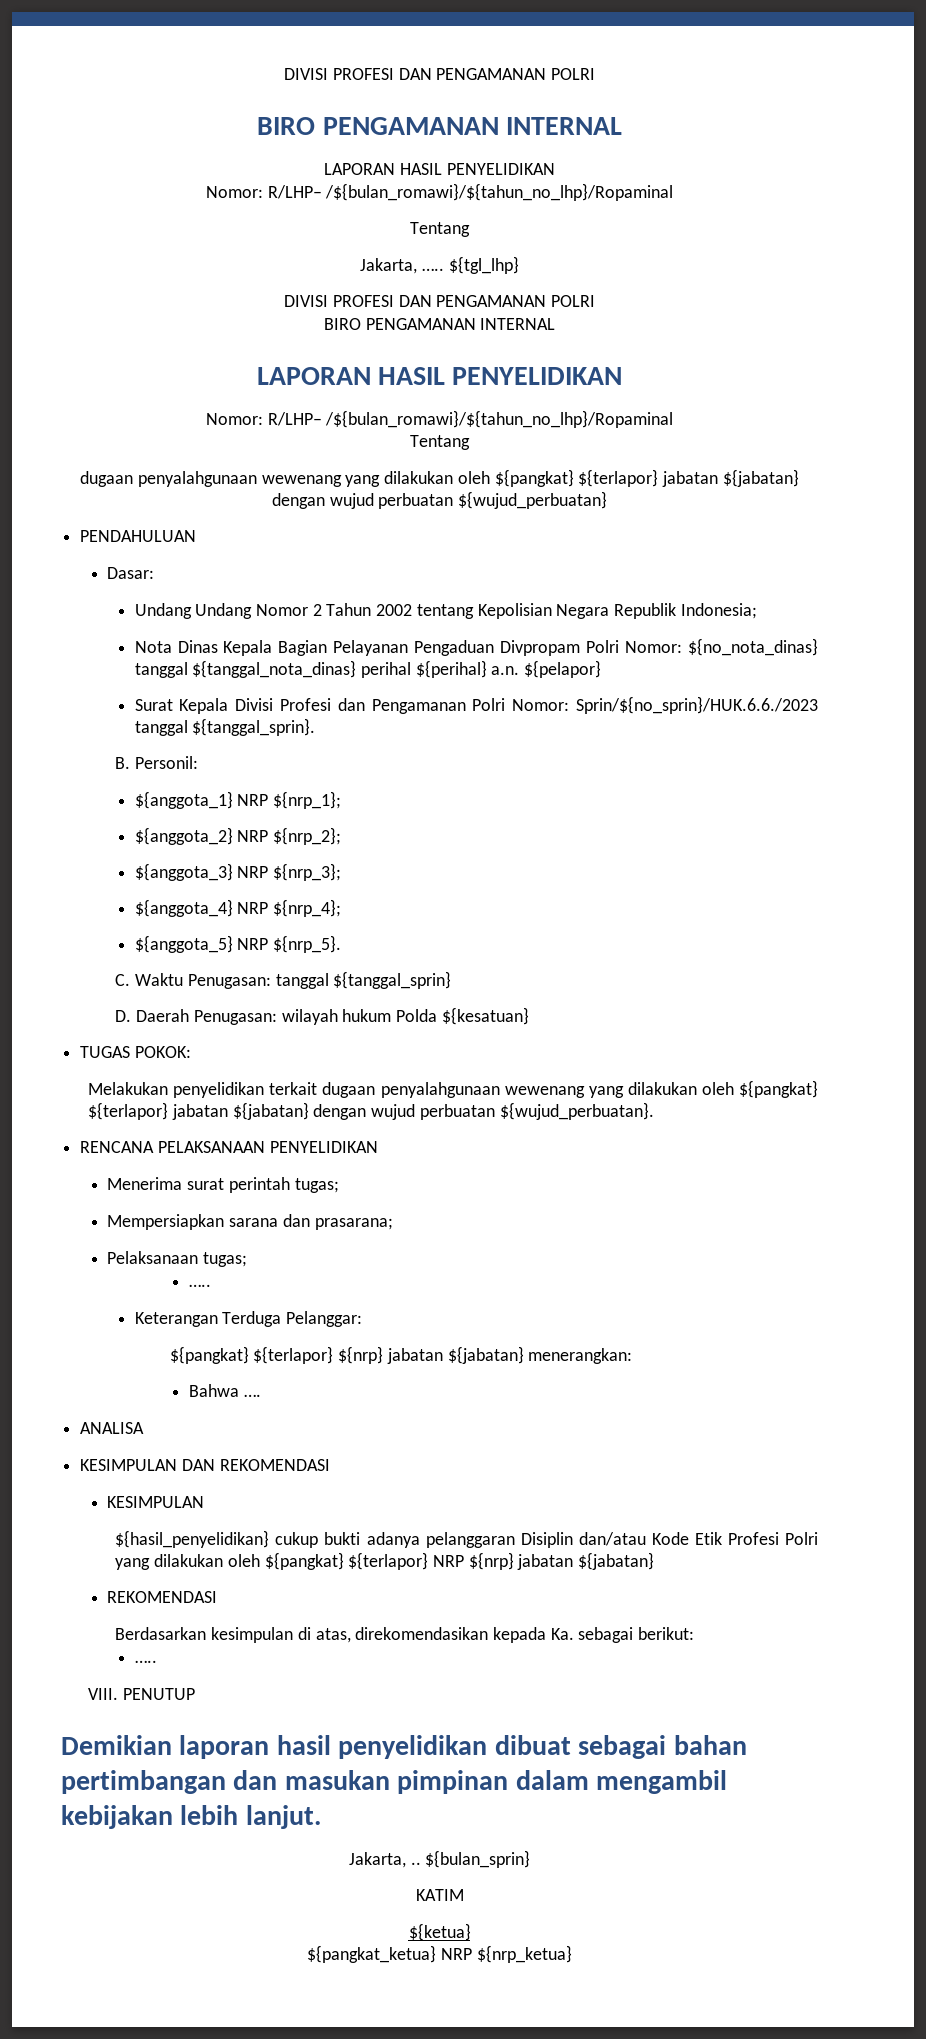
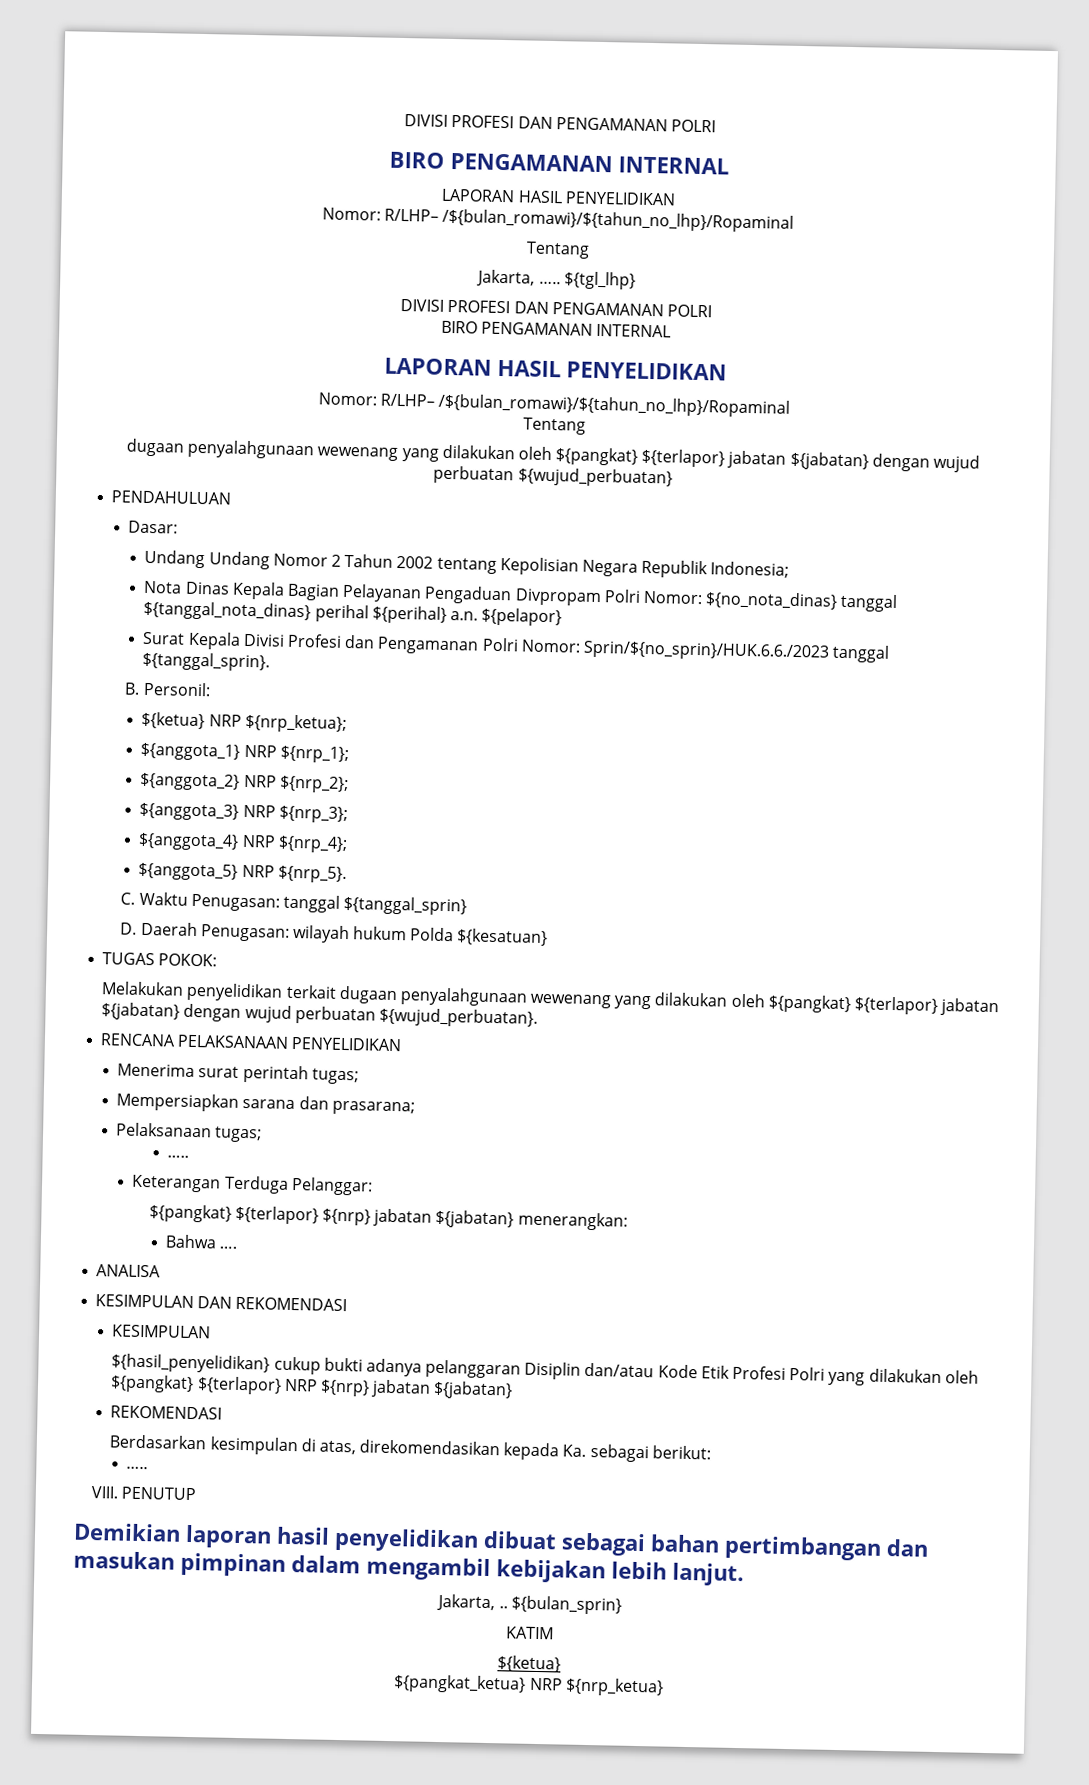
+ ${ketua} NRP ${nrp_ketua};

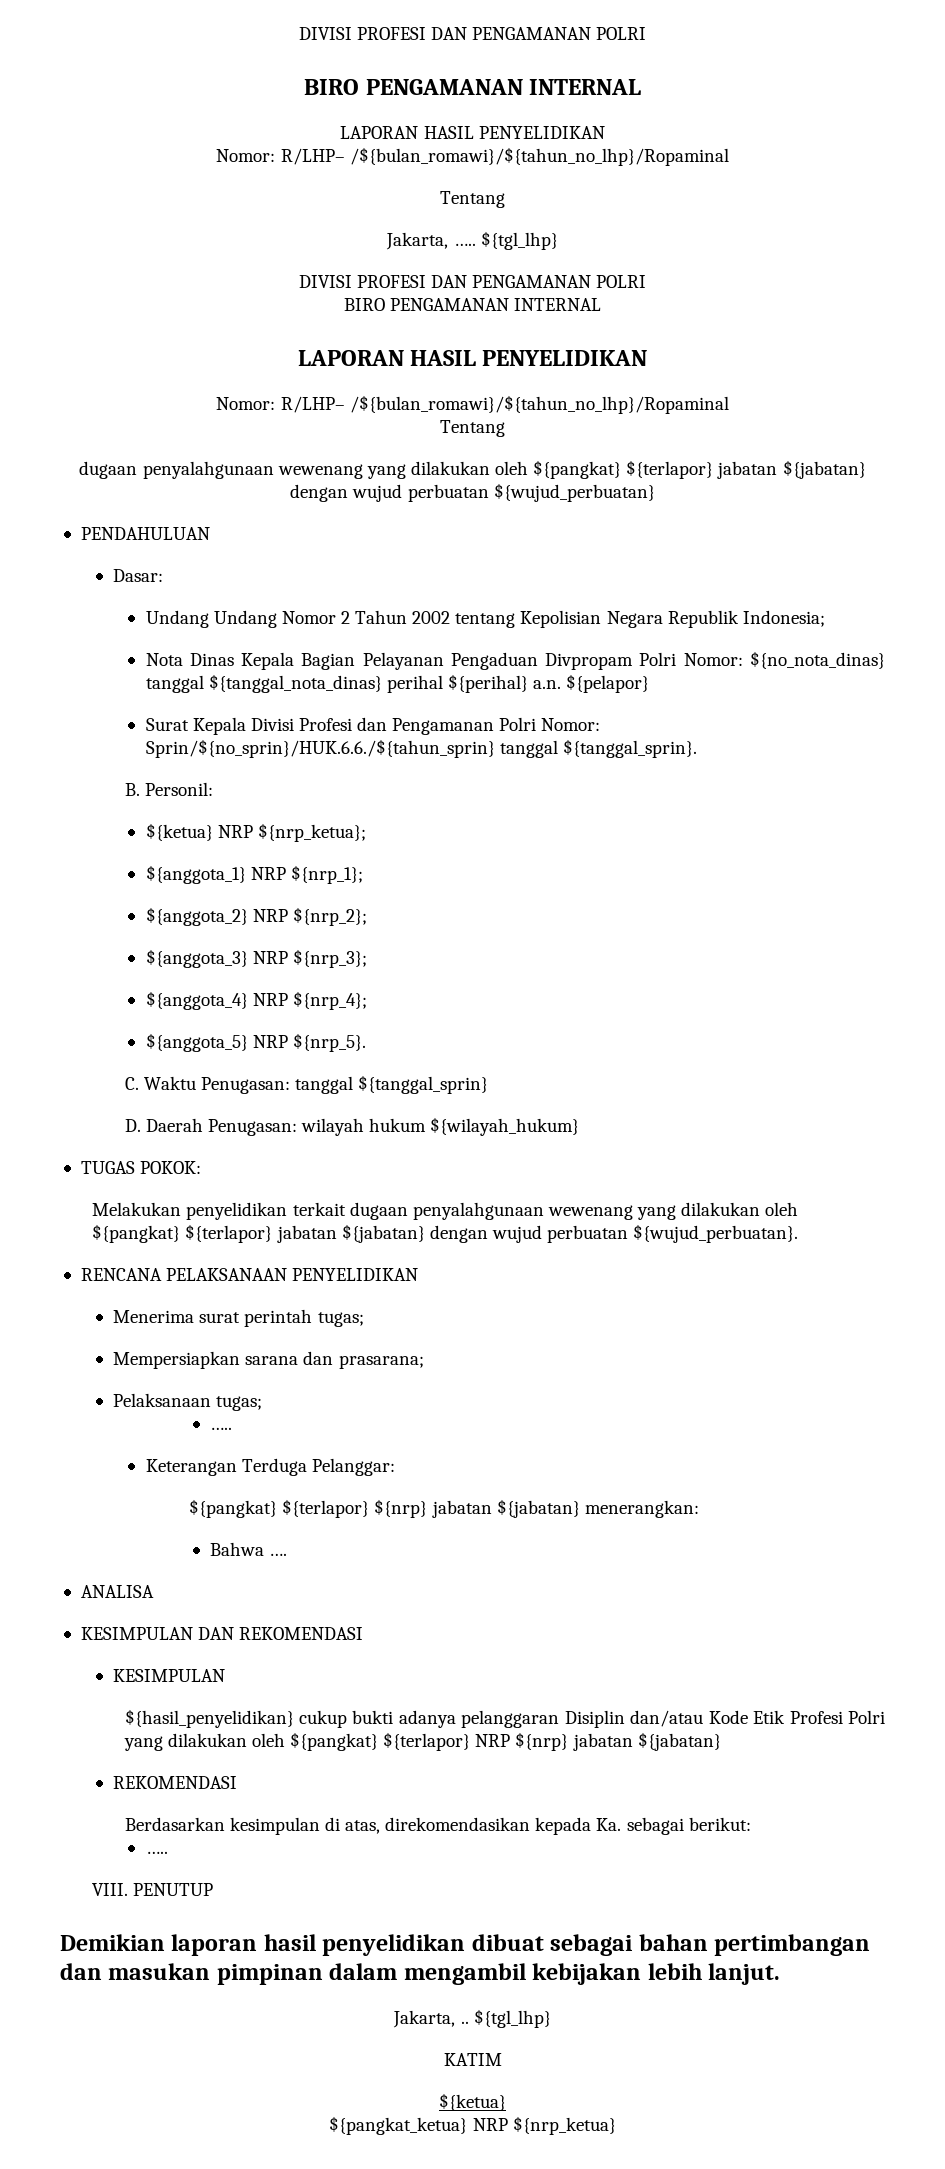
- Surat Kepala Divisi Profesi dan Pengamanan Polri Nomor: Sprin/${no_sprin}/HUK.6.6./2023 tanggal ${tanggal_sprin}.
+ Surat Kepala Divisi Profesi dan Pengamanan Polri Nomor: Sprin/${no_sprin}/HUK.6.6./${tahun_sprin} tanggal ${tanggal_sprin}.
- D. Daerah Penugasan: wilayah hukum Polda ${kesatuan}
+ D. Daerah Penugasan: wilayah hukum ${wilayah_hukum}
- Jakarta, .. ${bulan_sprin}
+ Jakarta, .. ${tgl_lhp}

